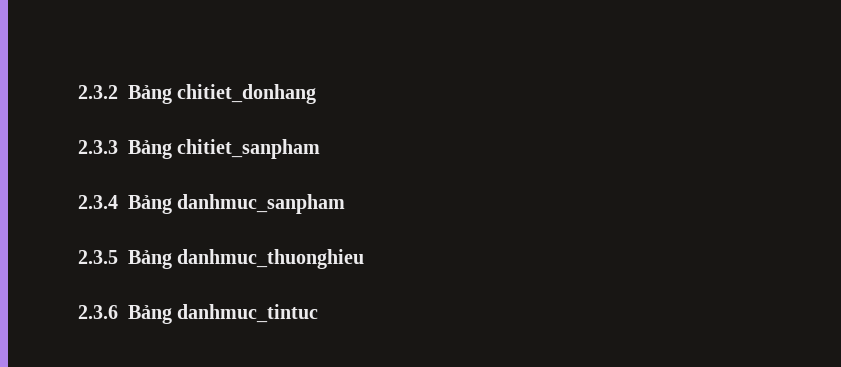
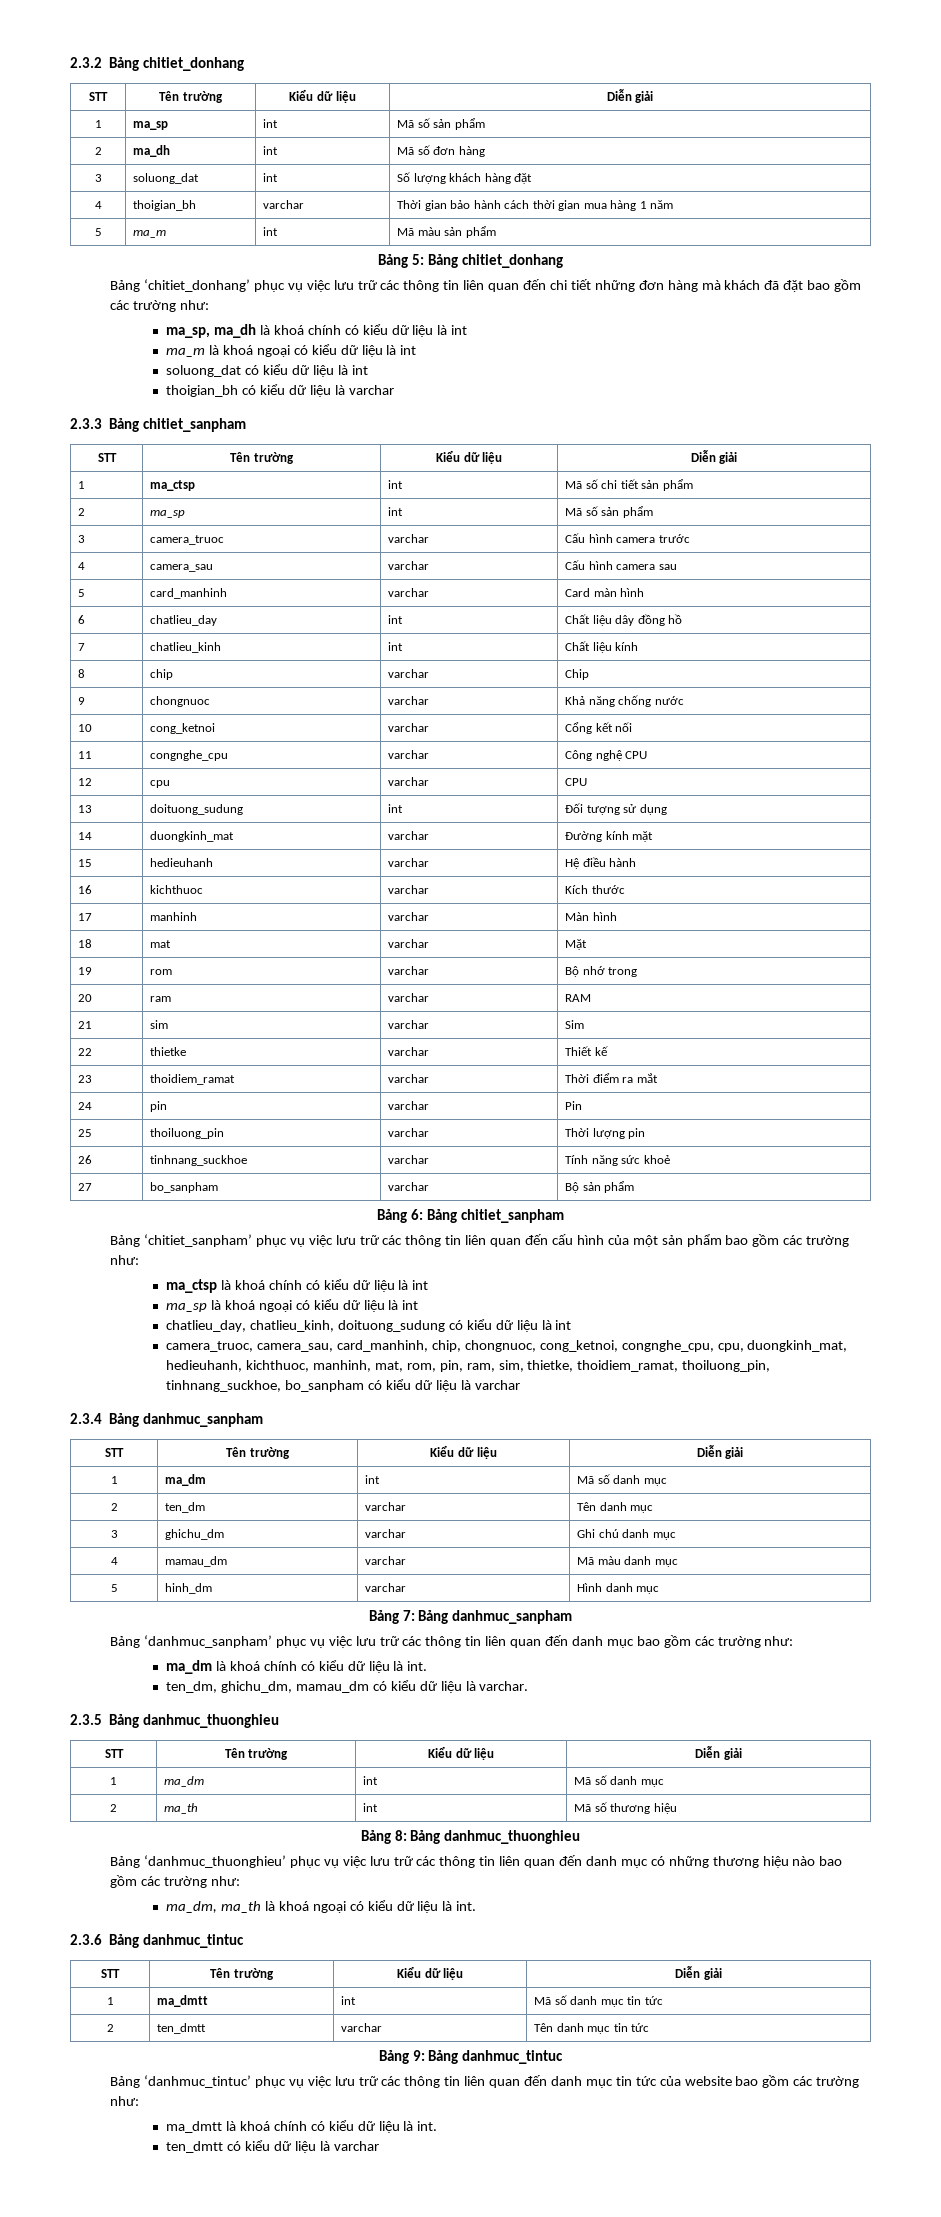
  2.3.2 Bảng chitiet_donhang
+ STT | Tên trường | Kiểu dữ liệu | Diễn giải
+ 1 | ma_sp | int | Mã số sản phẩm
+ 2 | ma_dh | int | Mã số đơn hàng
+ 3 | soluong_dat | int | Số lượng khách hàng đặt
+ 4 | thoigian_bh | varchar | Thời gian bảo hành cách thời gian mua hàng 1 năm
+ 5 | ma_m | int | Mã màu sản phẩm
+ Bảng 5: Bảng chitiet_donhang
+ Bảng ‘chitiet_donhang’ phục vụ việc lưu trữ các thông tin liên quan đến chi tiết những đơn hàng mà khách đã đặt bao gồm các trường như:
+ ma_sp, ma_dh là khoá chính có kiểu dữ liệu là int
+ ma_m là khoá ngoại có kiểu dữ liệu là int
+ soluong_dat có kiểu dữ liệu là int
+ thoigian_bh có kiểu dữ liệu là varchar
  2.3.3 Bảng chitiet_sanpham
+ STT | Tên trường | Kiểu dữ liệu | Diễn giải
+ 1 | ma_ctsp | int | Mã số chi tiết sản phẩm
+ 2 | ma_sp | int | Mã số sản phẩm
+ 3 | camera_truoc | varchar | Cấu hình camera trước
+ 4 | camera_sau | varchar | Cấu hình camera sau
+ 5 | card_manhinh | varchar | Card màn hình
+ 6 | chatlieu_day | int | Chất liệu dây đồng hồ
+ 7 | chatlieu_kinh | int | Chất liệu kính
+ 8 | chip | varchar | Chip
+ 9 | chongnuoc | varchar | Khả năng chống nước
+ 10 | cong_ketnoi | varchar | Cổng kết nối
+ 11 | congnghe_cpu | varchar | Công nghệ CPU
+ 12 | cpu | varchar | CPU
+ 13 | doituong_sudung | int | Đối tượng sử dụng
+ 14 | duongkinh_mat | varchar | Đường kính mặt
+ 15 | hedieuhanh | varchar | Hệ điều hành
+ 16 | kichthuoc | varchar | Kích thước
+ 17 | manhinh | varchar | Màn hình
+ 18 | mat | varchar | Mặt
+ 19 | rom | varchar | Bộ nhớ trong
+ 20 | ram | varchar | RAM
+ 21 | sim | varchar | Sim
+ 22 | thietke | varchar | Thiết kế
+ 23 | thoidiem_ramat | varchar | Thời điểm ra mắt
+ 24 | pin | varchar | Pin
+ 25 | thoiluong_pin | varchar | Thời lượng pin
+ 26 | tinhnang_suckhoe | varchar | Tính năng sức khoẻ
+ 27 | bo_sanpham | varchar | Bộ sản phẩm
+ Bảng 6: Bảng chitiet_sanpham
+ Bảng ‘chitiet_sanpham’ phục vụ việc lưu trữ các thông tin liên quan đến cấu hình của một sản phẩm bao gồm các trường như:
+ ma_ctsp là khoá chính có kiểu dữ liệu là int
+ ma_sp là khoá ngoại có kiểu dữ liệu là int
+ chatlieu_day, chatlieu_kinh, doituong_sudung có kiểu dữ liệu là int
+ camera_truoc, camera_sau, card_manhinh, chip, chongnuoc, cong_ketnoi, congnghe_cpu, cpu, duongkinh_mat, hedieuhanh, kichthuoc, manhinh, mat, rom, pin, ram, sim, thietke, thoidiem_ramat, thoiluong_pin, tinhnang_suckhoe, bo_sanpham có kiểu dữ liệu là varchar
  2.3.4 Bảng danhmuc_sanpham
+ STT | Tên trường | Kiểu dữ liệu | Diễn giải
+ 1 | ma_dm | int | Mã số danh mục
+ 2 | ten_dm | varchar | Tên danh mục
+ 3 | ghichu_dm | varchar | Ghi chú danh mục
+ 4 | mamau_dm | varchar | Mã màu danh mục
+ 5 | hinh_dm | varchar | Hình danh mục
+ Bảng 7: Bảng danhmuc_sanpham
+ Bảng ‘danhmuc_sanpham’ phục vụ việc lưu trữ các thông tin liên quan đến danh mục bao gồm các trường như:
+ ma_dm là khoá chính có kiểu dữ liệu là int.
+ ten_dm, ghichu_dm, mamau_dm có kiểu dữ liệu là varchar.
  2.3.5 Bảng danhmuc_thuonghieu
+ STT | Tên trường | Kiểu dữ liệu | Diễn giải
+ 1 | ma_dm | int | Mã số danh mục
+ 2 | ma_th | int | Mã số thương hiệu
+ Bảng 8: Bảng danhmuc_thuonghieu
+ Bảng ‘danhmuc_thuonghieu’ phục vụ việc lưu trữ các thông tin liên quan đến danh mục có những thương hiệu nào bao gồm các trường như:
+ ma_dm, ma_th là khoá ngoại có kiểu dữ liệu là int.
  2.3.6 Bảng danhmuc_tintuc
+ STT | Tên trường | Kiểu dữ liệu | Diễn giải
+ 1 | ma_dmtt | int | Mã số danh mục tin tức
+ 2 | ten_dmtt | varchar | Tên danh mục tin tức
+ Bảng 9: Bảng danhmuc_tintuc
+ Bảng ‘danhmuc_tintuc’ phục vụ việc lưu trữ các thông tin liên quan đến danh mục tin tức của website bao gồm các trường như:
+ ma_dmtt là khoá chính có kiểu dữ liệu là int.
+ ten_dmtt có kiểu dữ liệu là varchar

